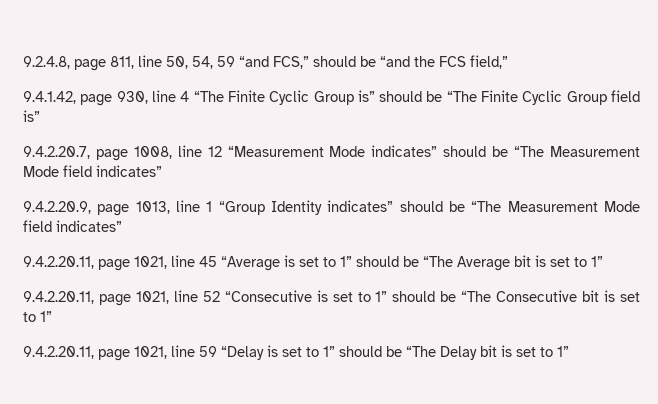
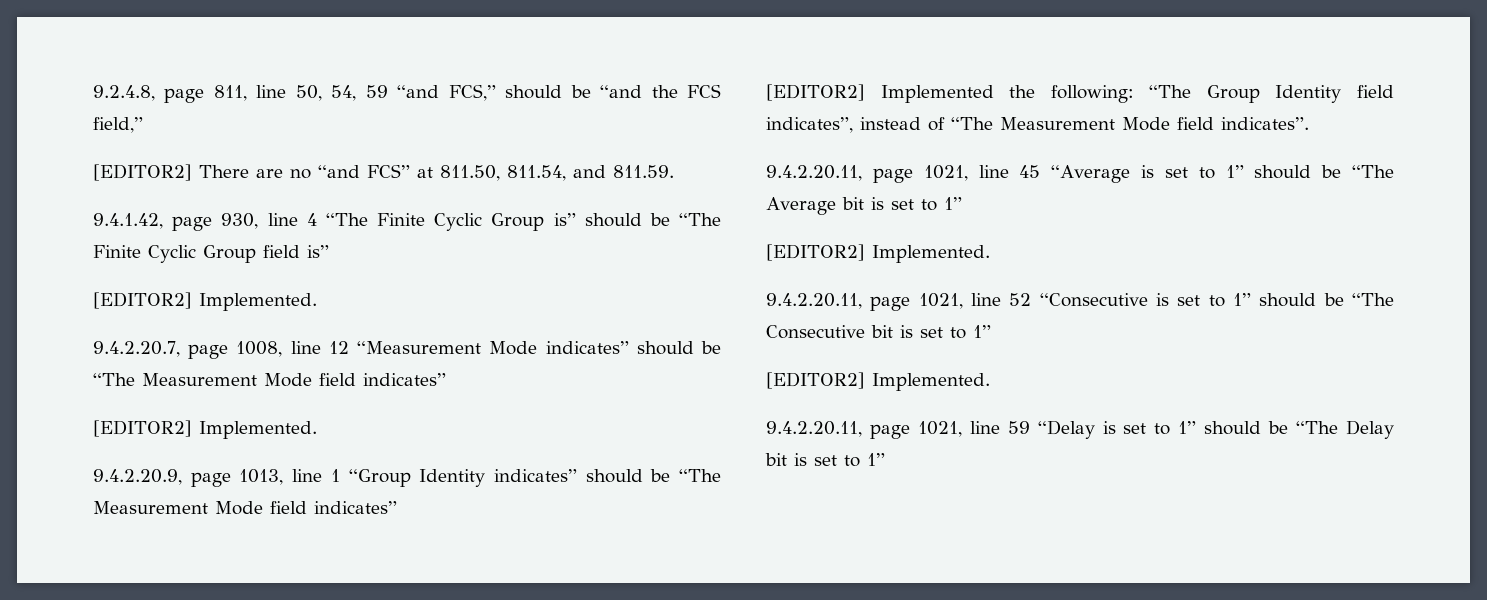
+ [EDITOR2] There are no “and FCS” at 811.50, 811.54, and 811.59.
  9.4.1.42, page 930, line 4 “The Finite Cyclic Group is” should be “The Finite Cyclic Group field is”
+ [EDITOR2] Implemented.
  9.4.2.20.7, page 1008, line 12 “Measurement Mode indicates” should be “The Measurement Mode field indicates”
+ [EDITOR2] Implemented.
+ [EDITOR2] Implemented the following: “The Group Identity field indicates”, instead of “The Measurement Mode field indicates”.
  9.4.2.20.11, page 1021, line 45 “Average is set to 1” should be “The Average bit is set to 1”
+ [EDITOR2] Implemented.
  9.4.2.20.11, page 1021, line 52 “Consecutive is set to 1” should be “The Consecutive bit is set to 1”
+ [EDITOR2] Implemented.

